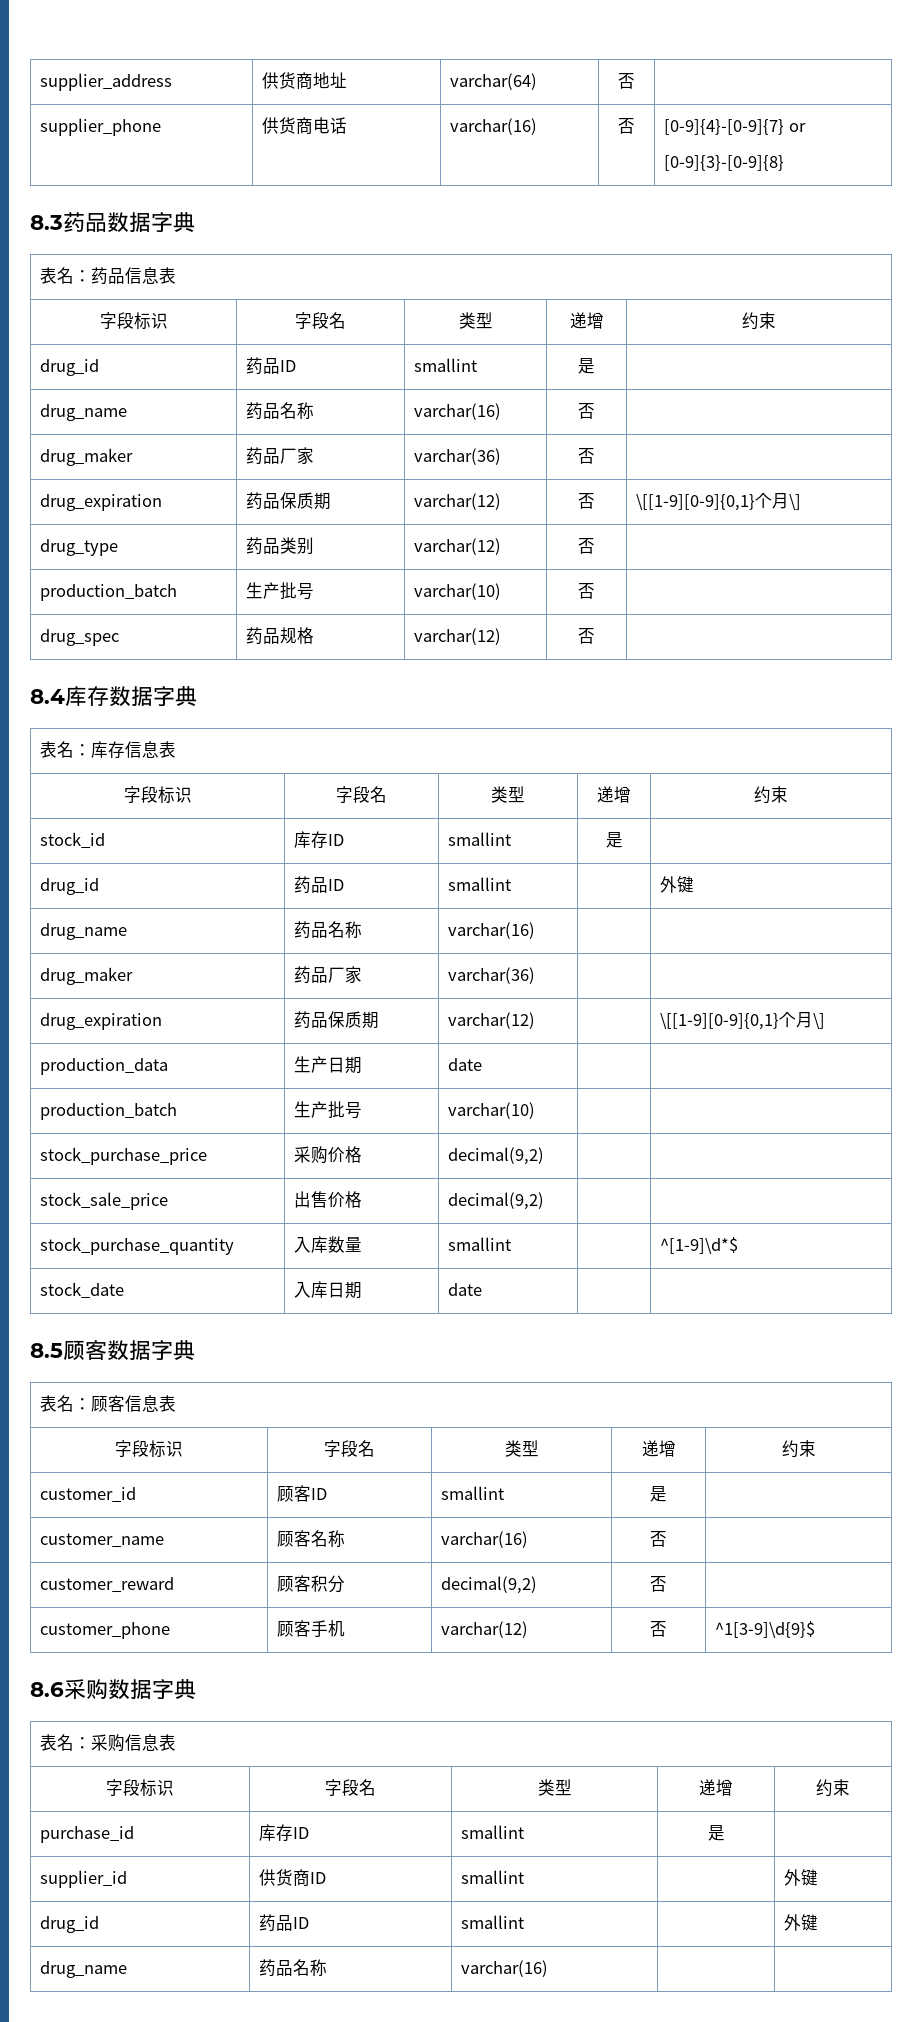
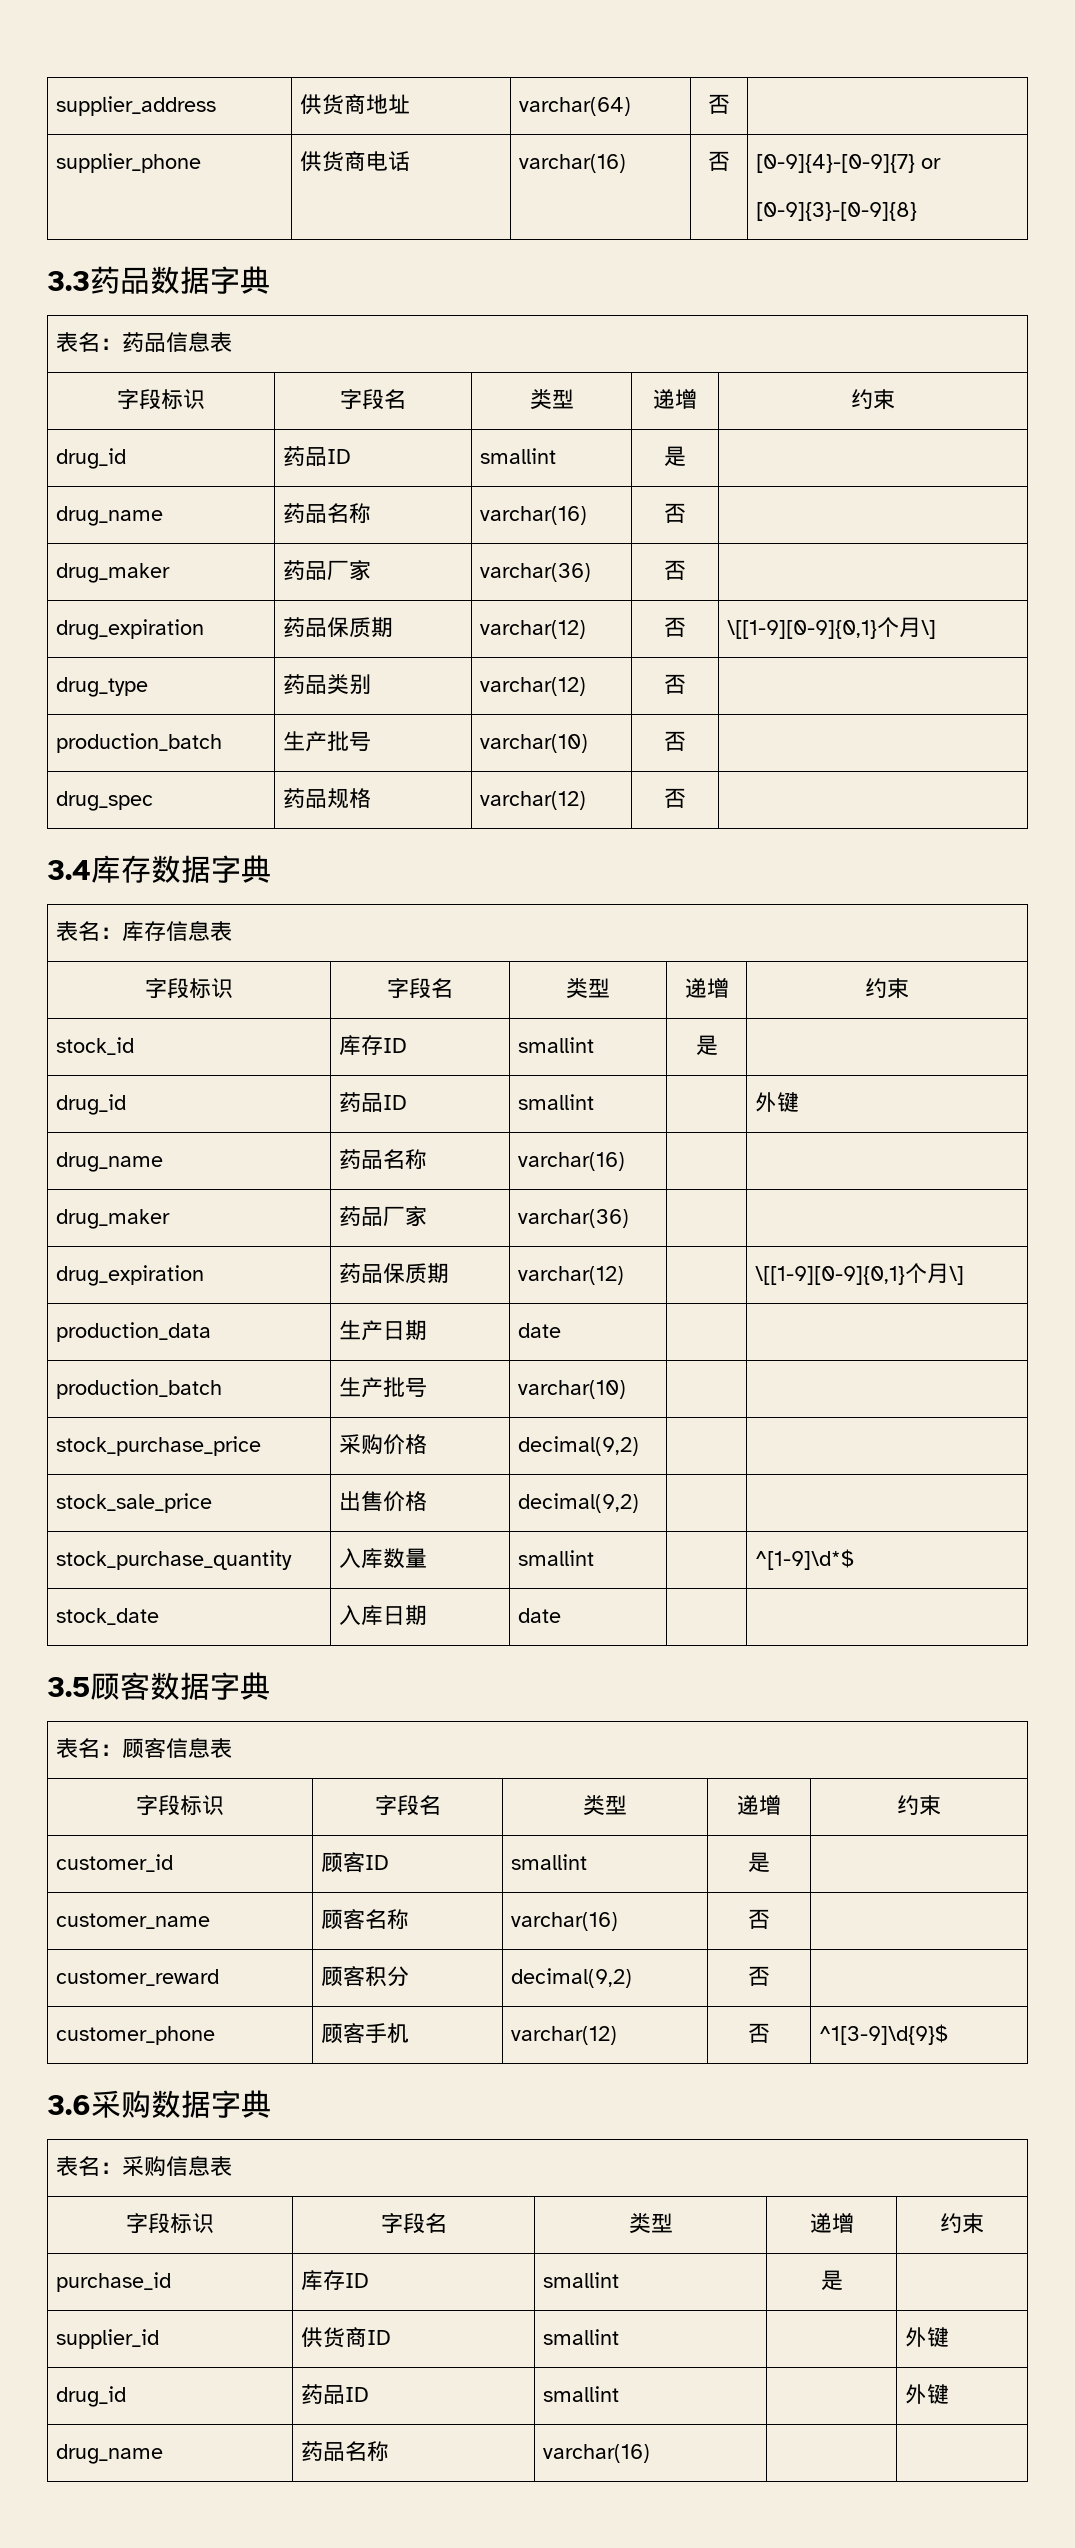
- 8.3药品数据字典
+ 3.3药品数据字典
- 8.4库存数据字典
+ 3.4库存数据字典
- 8.5顾客数据字典
+ 3.5顾客数据字典
- 8.6采购数据字典
+ 3.6采购数据字典

